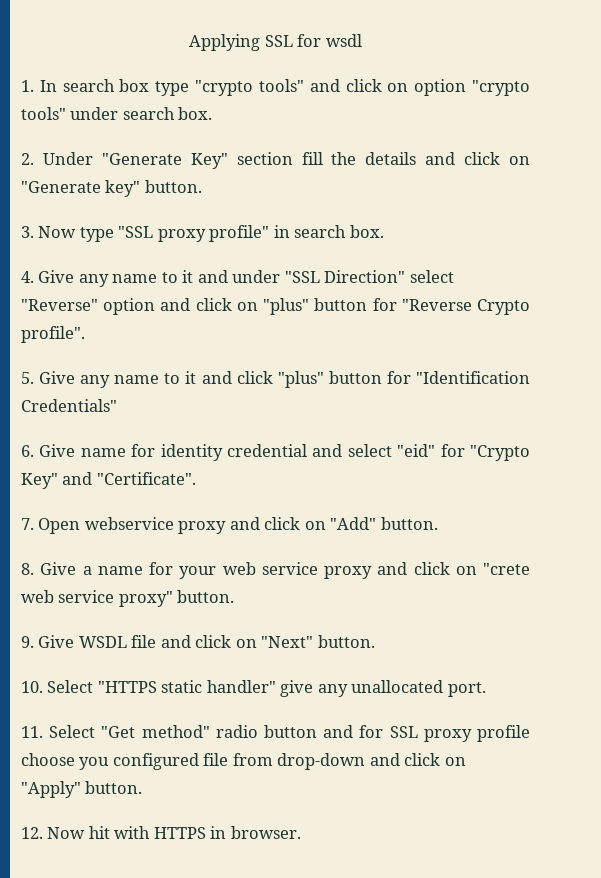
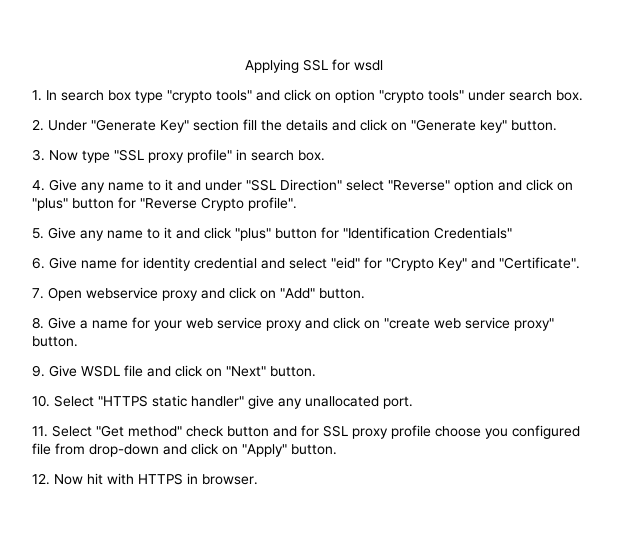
- 8. Give a name for your web service proxy and click on "crete web service proxy" button.
+ 8. Give a name for your web service proxy and click on "create web service proxy" button.
- 11. Select "Get method" radio button and for SSL proxy profile choose you configured file from drop-down and click on "Apply" button.
+ 11. Select "Get method" check button and for SSL proxy profile choose you configured file from drop-down and click on "Apply" button.

